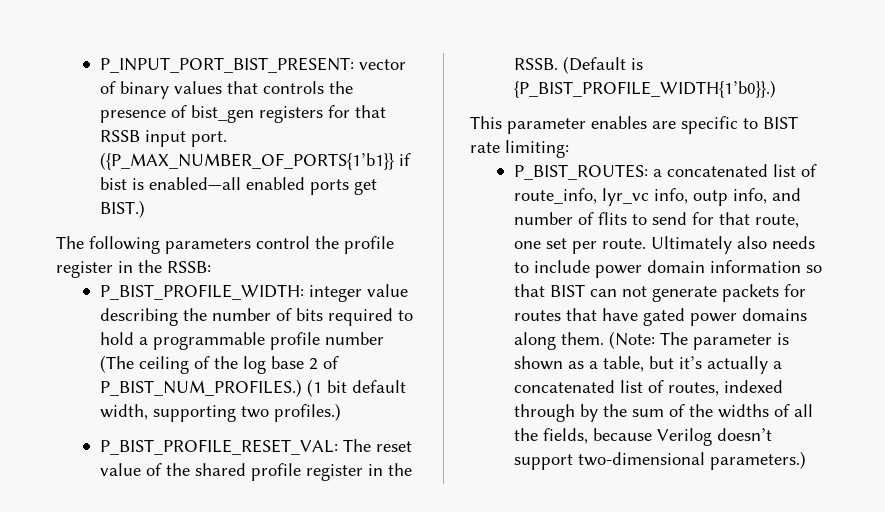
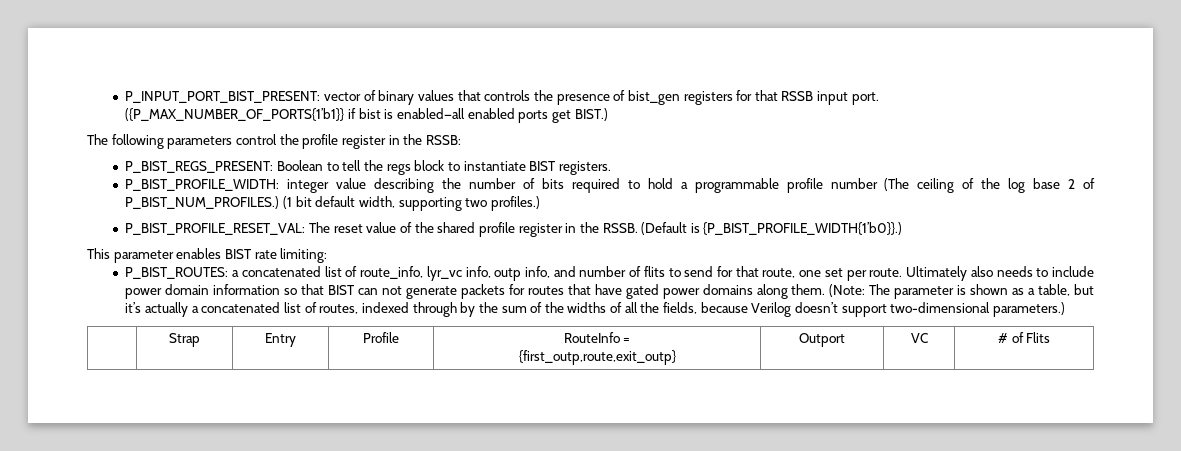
+ P_BIST_REGS_PRESENT: Boolean to tell the regs block to instantiate BIST registers.
- This parameter enables are specific to BIST rate limiting:
+ This parameter enables BIST rate limiting:
+ | Strap | Entry | Profile | RouteInfo =
+ {first_outp,route,exit_outp} | Outport | VC | # of Flits

